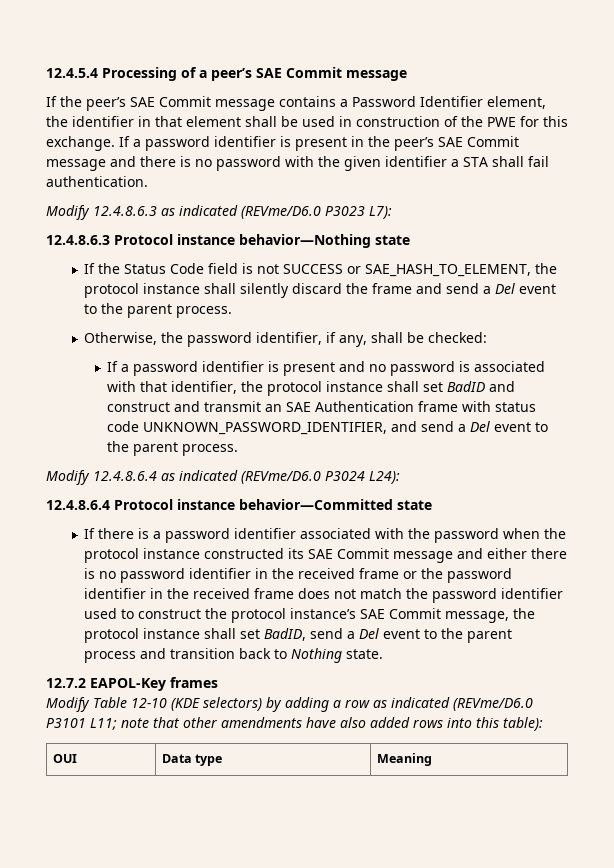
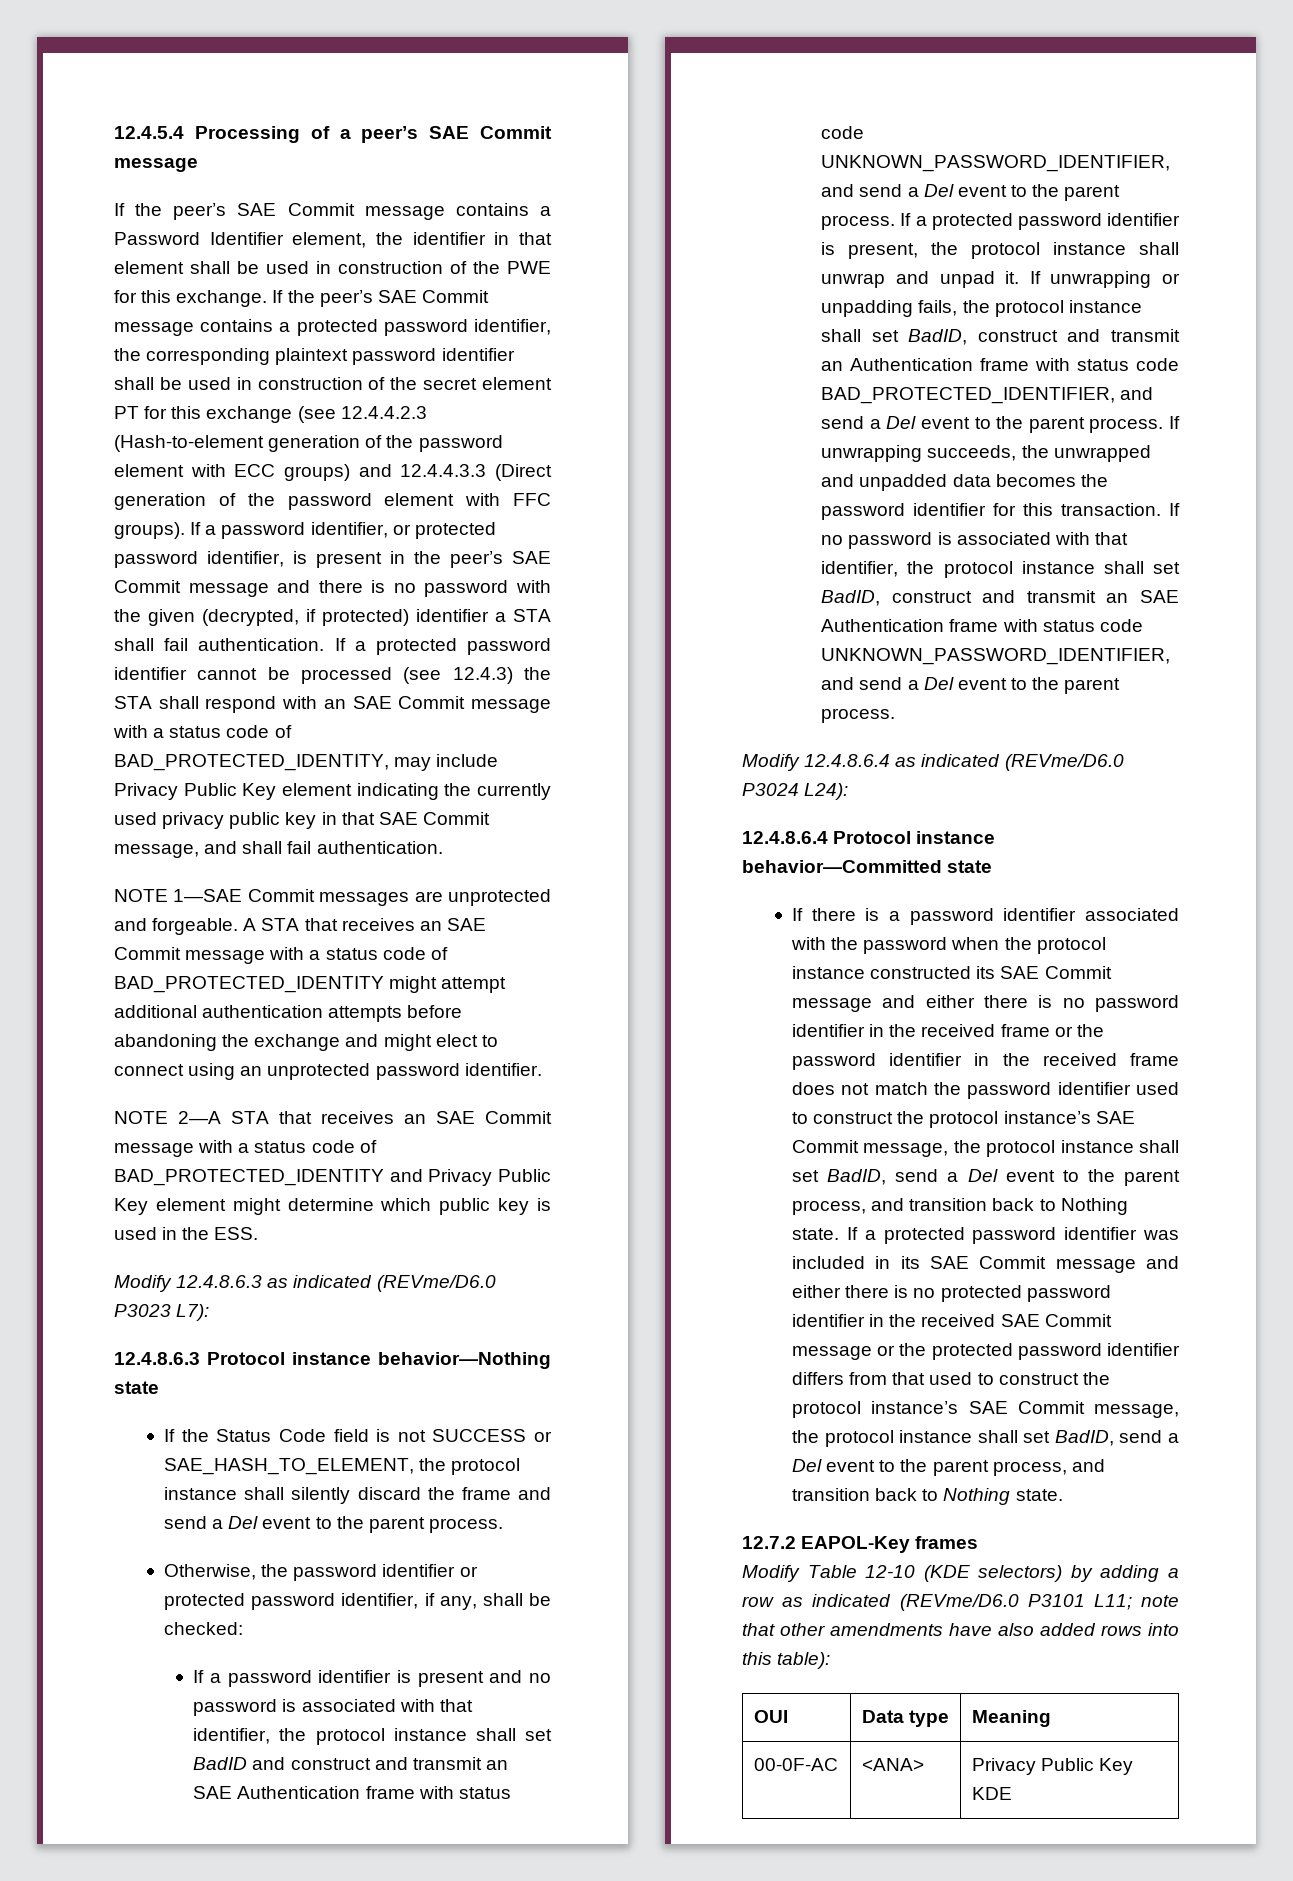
- If a password identifier is present in the peer’s SAE Commit message and there is no password with the given identifier a STA shall fail authentication.
+ If the peer’s SAE Commit message contains a protected password identifier, the corresponding plaintext password identifier shall be used in construction of the secret element PT for this exchange (see 12.4.4.2.3 (Hash-to-element generation of the password element with ECC groups) and 12.4.4.3.3 (Direct generation of the password element with FFC groups). If a password identifier, or protected password identifier, is present in the peer’s SAE Commit message and there is no password with the given (decrypted, if protected) identifier a STA shall fail authentication. If a protected password identifier cannot be processed (see 12.4.3) the STA shall respond with an SAE Commit message with a status code of BAD_PROTECTED_IDENTITY, may include Privacy Public Key element indicating the currently used privacy public key in that SAE Commit message, and shall fail authentication.
+ NOTE 1—SAE Commit messages are unprotected and forgeable. A STA that receives an SAE Commit message with a status code of BAD_PROTECTED_IDENTITY might attempt additional authentication attempts before abandoning the exchange and might elect to connect using an unprotected password identifier.
+ NOTE 2—A STA that receives an SAE Commit message with a status code of BAD_PROTECTED_IDENTITY and Privacy Public Key element might determine which public key is used in the ESS.
- Otherwise, the password identifier, if any, shall be checked:
+ Otherwise, the password identifier or protected password identifier, if any, shall be checked:
+ If a protected password identifier is present, the protocol instance shall unwrap and unpad it. If unwrapping or unpadding fails, the protocol instance shall set BadID, construct and transmit an Authentication frame with status code BAD_PROTECTED_IDENTIFIER, and send a Del event to the parent process. If unwrapping succeeds, the unwrapped and unpadded data becomes the password identifier for this transaction. If no password is associated with that identifier, the protocol instance shall set BadID, construct and transmit an SAE Authentication frame with status code UNKNOWN_PASSWORD_IDENTIFIER, and send a Del event to the parent process.
- If there is a password identifier associated with the password when the protocol instance constructed its SAE Commit message and either there is no password identifier in the received frame or the password identifier in the received frame does not match the password identifier used to construct the protocol instance’s SAE Commit message, the protocol instance shall set BadID, send a Del event to the parent process and transition back to Nothing state.
+ If there is a password identifier associated with the password when the protocol instance constructed its SAE Commit message and either there is no password identifier in the received frame or the password identifier in the received frame does not match the password identifier used to construct the protocol instance’s SAE Commit message, the protocol instance shall set BadID, send a Del event to the parent process, and transition back to Nothing state. If a protected password identifier was included in its SAE Commit message and either there is no protected password identifier in the received SAE Commit message or the protected password identifier differs from that used to construct the protocol instance’s SAE Commit message, the protocol instance shall set BadID, send a Del event to the parent process, and transition back to Nothing state.
+ 00-0F-AC | <ANA> | Privacy Public Key KDE

